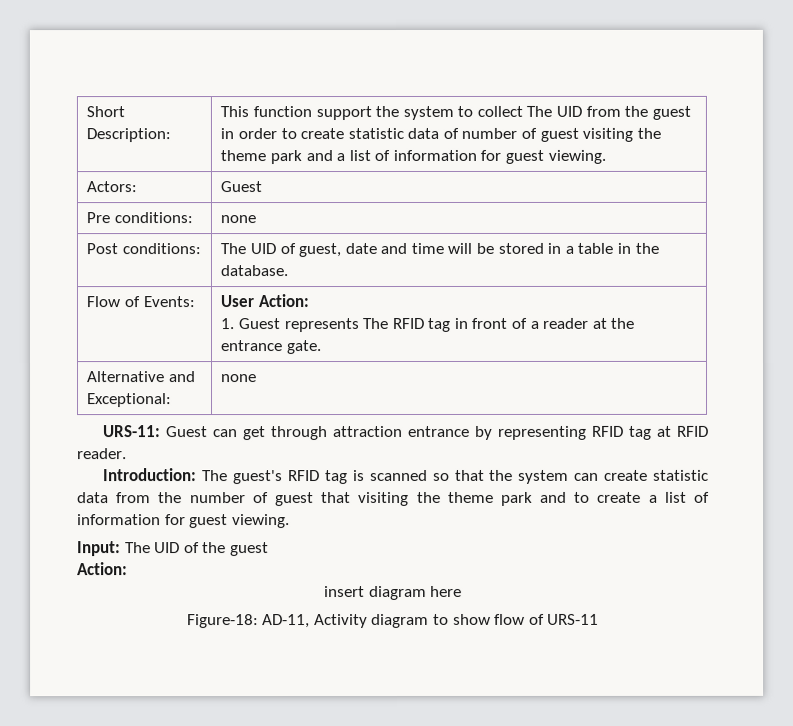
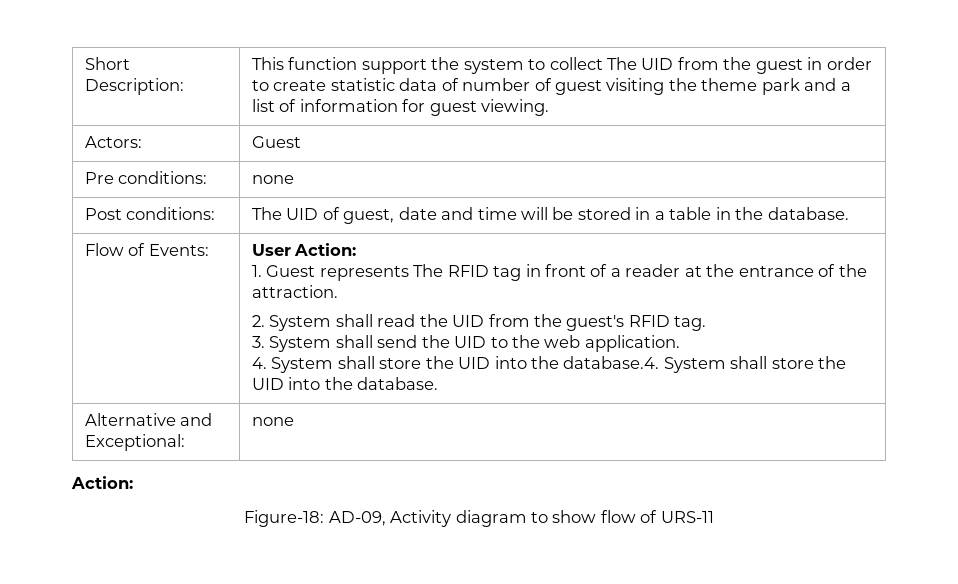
- 1. Guest represents The RFID tag in front of a reader at the entrance gate.
+ 1. Guest represents The RFID tag in front of a reader at the entrance of the attraction.
+ 2. System shall read the UID from the guest's RFID tag.
+ 3. System shall send the UID to the web application.
+ 4. System shall store the UID into the database.4. System shall store the UID into the database.
  Alternative and Exceptional: | none
- URS-11: Guest can get through attraction entrance by representing RFID tag at RFID reader.
- Introduction: The guest's RFID tag is scanned so that the system can create statistic data from the number of guest that visiting the theme park and to create a list of information for guest viewing.
- Input: The UID of the guest
  Action:
- insert diagram here
- Figure-18: AD-11, Activity diagram to show flow of URS-11
+ Figure-18: AD-09, Activity diagram to show flow of URS-11

